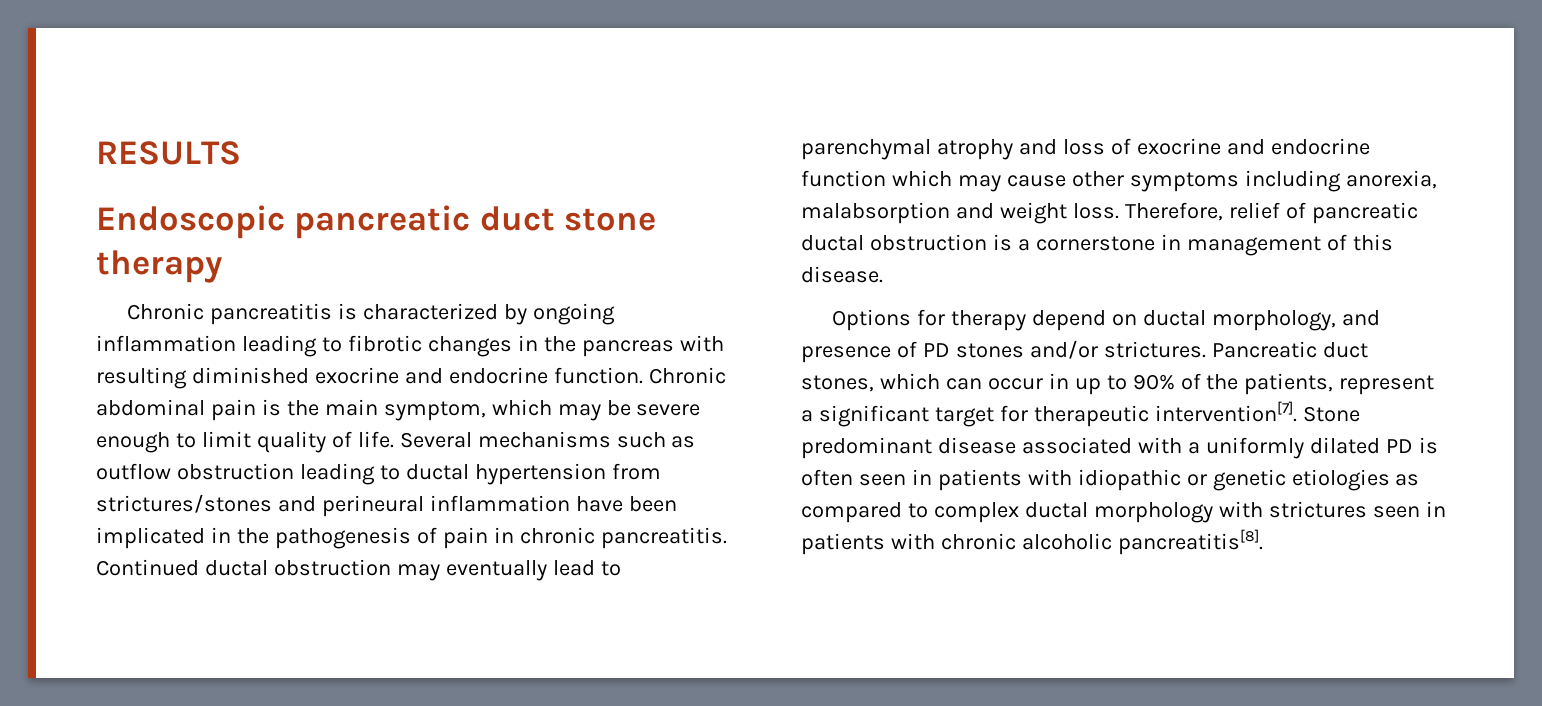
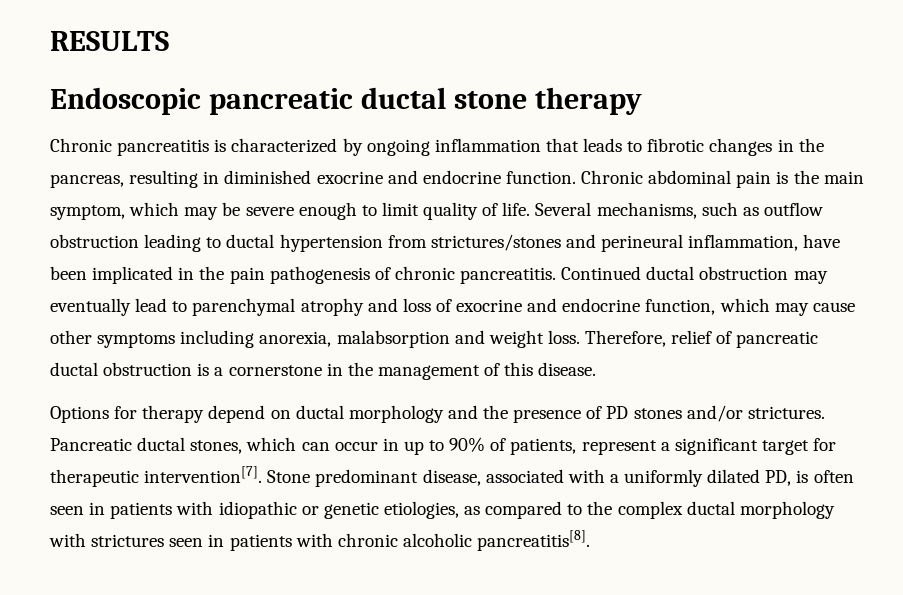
- Endoscopic pancreatic duct stone therapy
+ Endoscopic pancreatic ductal stone therapy
- Chronic pancreatitis is characterized by ongoing inflammation leading to fibrotic changes in the pancreas with resulting diminished exocrine and endocrine function.
+ Chronic pancreatitis is characterized by ongoing inflammation that leads to fibrotic changes in the pancreas, resulting in diminished exocrine and endocrine function.
- Several mechanisms such as outflow obstruction leading to ductal hypertension from strictures/stones and perineural inflammation have been implicated in the pathogenesis of pain in chronic pancreatitis.
+ Several mechanisms, such as outflow obstruction leading to ductal hypertension from strictures/stones and perineural inflammation, have been implicated in the pain pathogenesis of chronic pancreatitis.
- Continued ductal obstruction may eventually lead to parenchymal atrophy and loss of exocrine and endocrine function which may cause other symptoms including anorexia, malabsorption and weight loss.
+ Continued ductal obstruction may eventually lead to parenchymal atrophy and loss of exocrine and endocrine function, which may cause other symptoms including anorexia, malabsorption and weight loss.
- Therefore, relief of pancreatic ductal obstruction is a cornerstone in management of this disease.
+ Therefore, relief of pancreatic ductal obstruction is a cornerstone in the management of this disease.
- Options for therapy depend on ductal morphology, and presence of PD stones and/or strictures.
+ Options for therapy depend on ductal morphology and the presence of PD stones and/or strictures.
- Pancreatic duct stones, which can occur in up to 90% of the patients, represent a significant target for therapeutic intervention[7].
+ Pancreatic ductal stones, which can occur in up to 90% of patients, represent a significant target for therapeutic intervention[7].
- Stone predominant disease associated with a uniformly dilated PD is often seen in patients with idiopathic or genetic etiologies as compared to complex ductal morphology with strictures seen in patients with chronic alcoholic pancreatitis[8].
+ Stone predominant disease, associated with a uniformly dilated PD, is often seen in patients with idiopathic or genetic etiologies, as compared to the complex ductal morphology with strictures seen in patients with chronic alcoholic pancreatitis[8].

